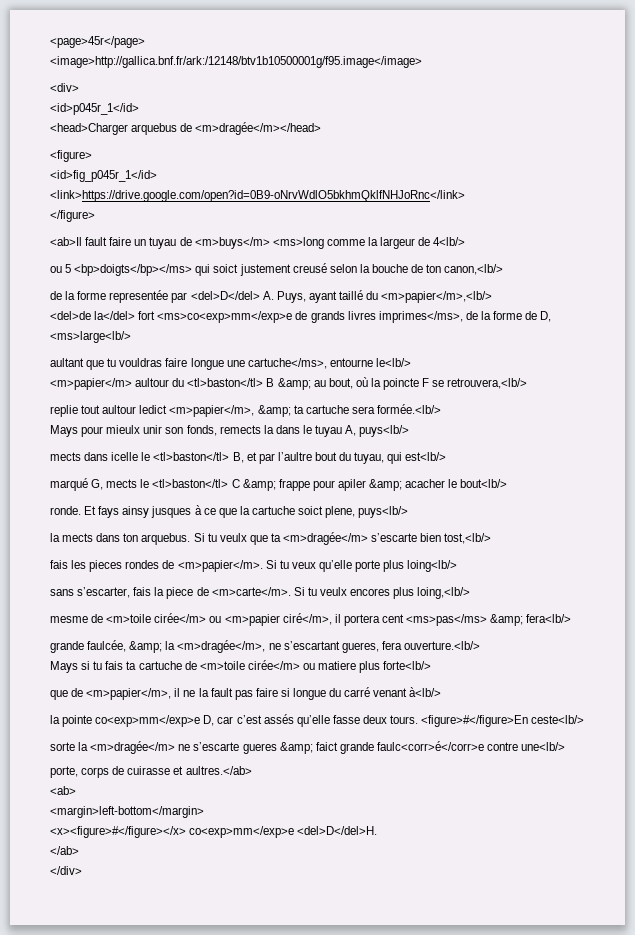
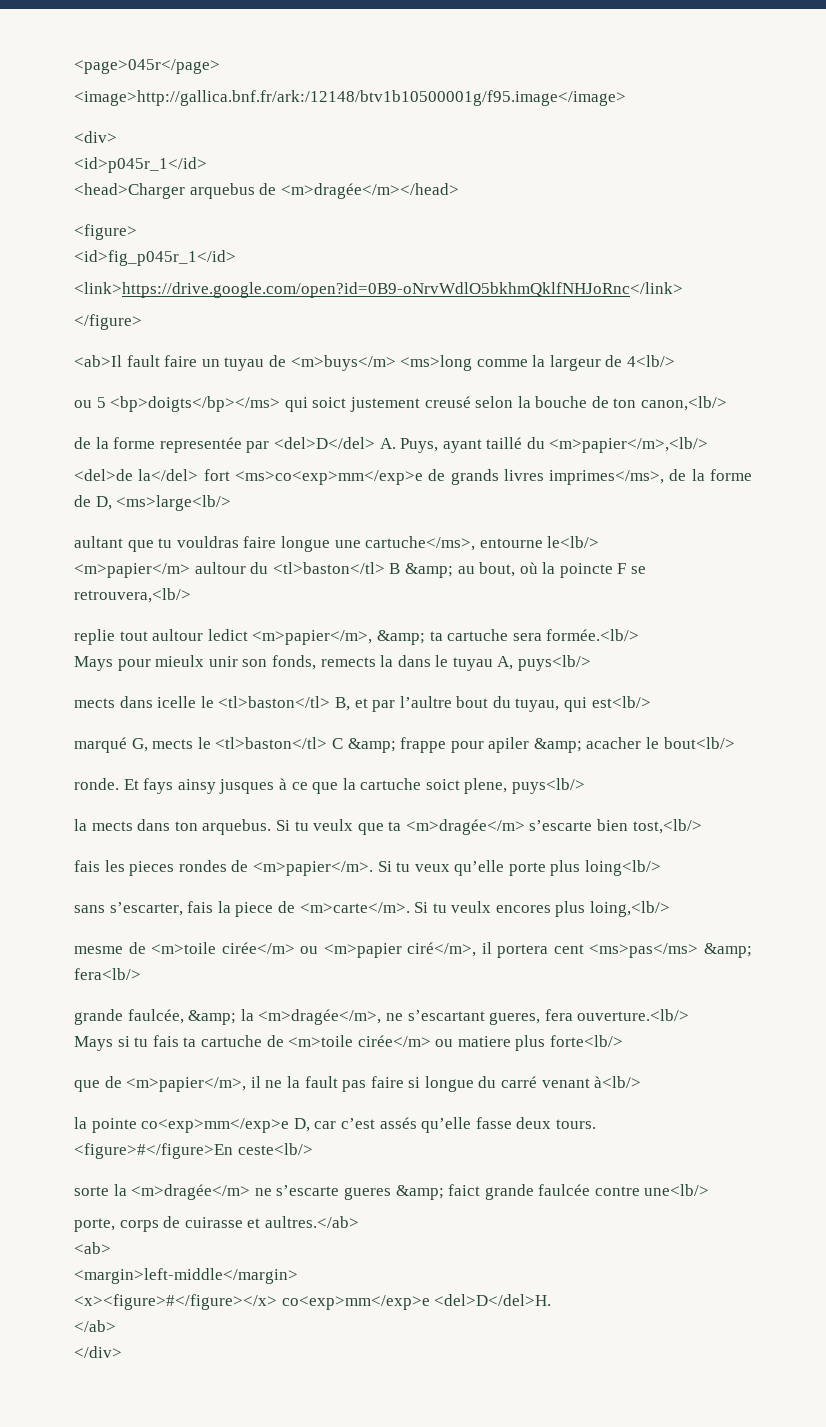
- <page>45r</page>
+ <page>045r</page>
- sorte la <m>dragée</m> ne s’escarte gueres &amp; faict grande faulc<corr>é</corr>e contre une<lb/>
+ sorte la <m>dragée</m> ne s’escarte gueres &amp; faict grande faulcée contre une<lb/>
- <margin>left-bottom</margin>
+ <margin>left-middle</margin>

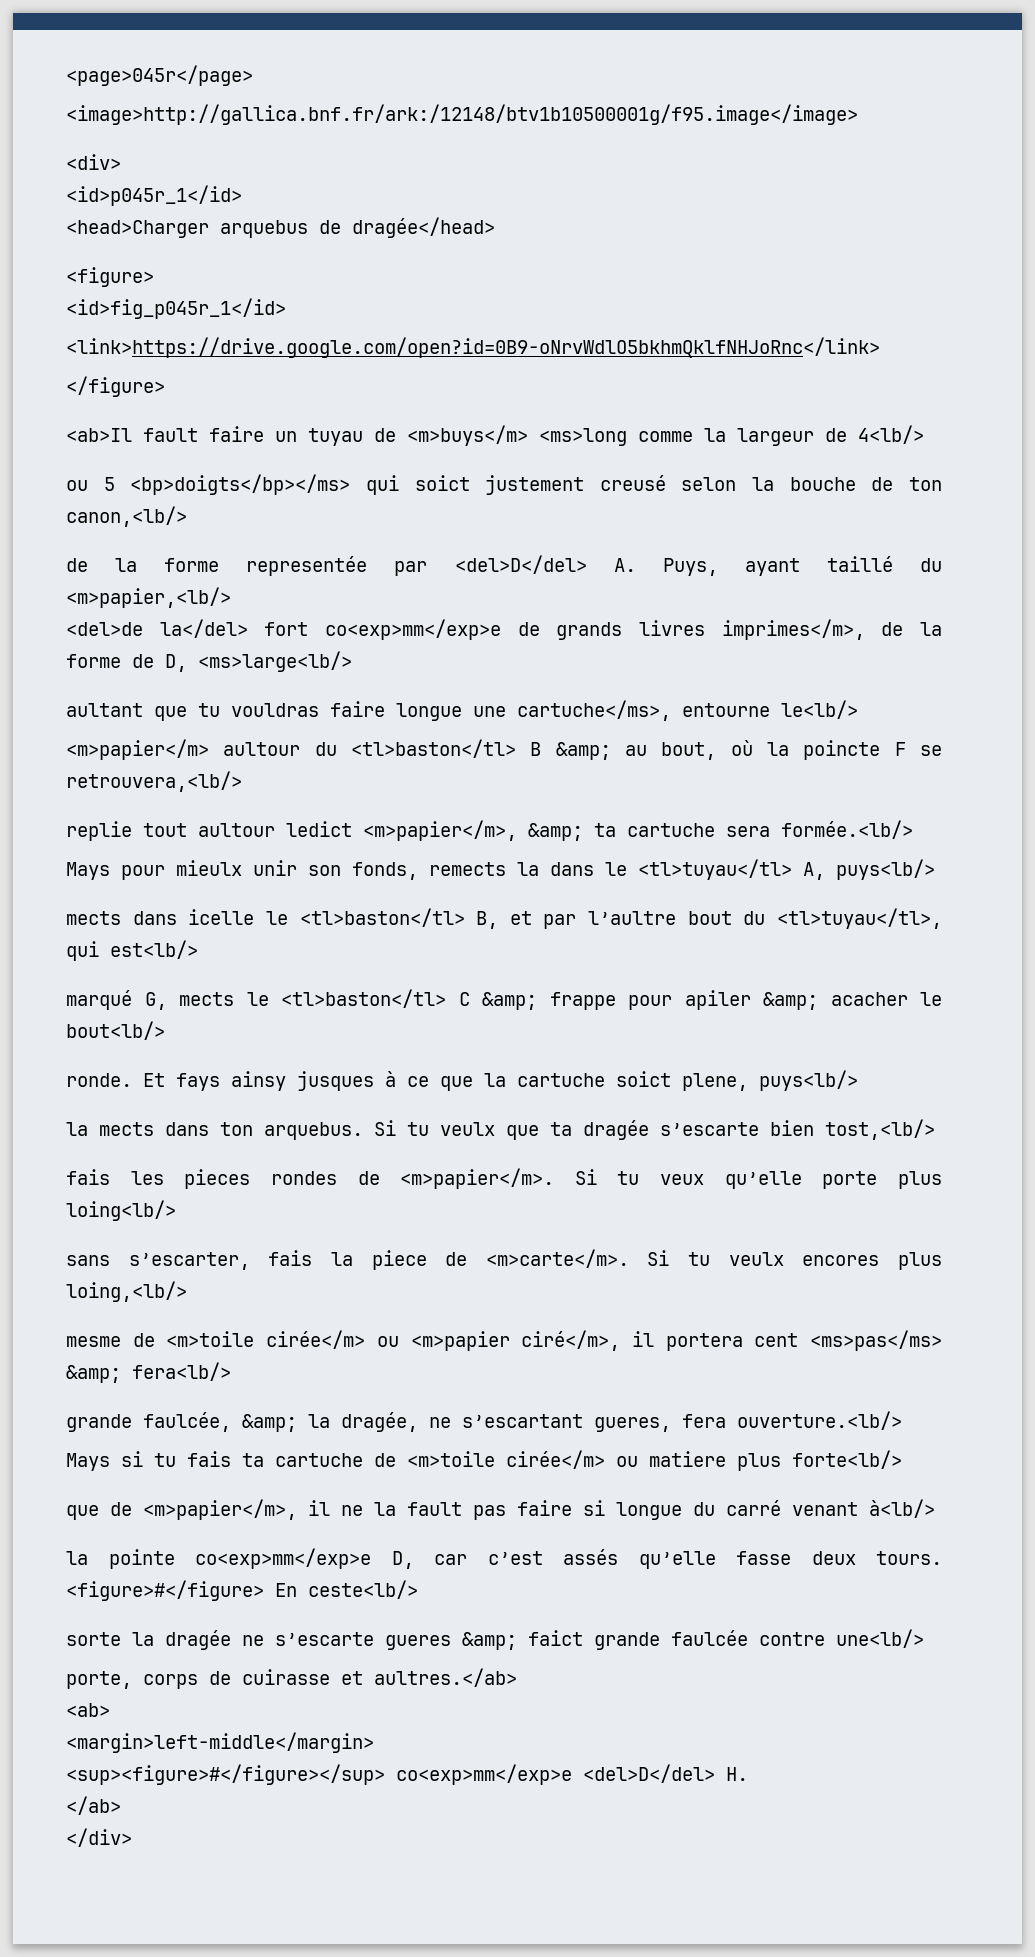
- <head>Charger arquebus de <m>dragée</m></head>
+ <head>Charger arquebus de dragée</head>
- de la forme representée par <del>D</del> A. Puys, ayant taillé du <m>papier</m>,<lb/>
+ de la forme representée par <del>D</del> A. Puys, ayant taillé du <m>papier,<lb/>
- <del>de la</del> fort <ms>co<exp>mm</exp>e de grands livres imprimes</ms>, de la forme de D, <ms>large<lb/>
+ <del>de la</del> fort co<exp>mm</exp>e de grands livres imprimes</m>, de la forme de D, <ms>large<lb/>
- Mays pour mieulx unir son fonds, remects la dans le tuyau A, puys<lb/>
+ Mays pour mieulx unir son fonds, remects la dans le <tl>tuyau</tl> A, puys<lb/>
- mects dans icelle le <tl>baston</tl> B, et par l’aultre bout du tuyau, qui est<lb/>
+ mects dans icelle le <tl>baston</tl> B, et par l’aultre bout du <tl>tuyau</tl>, qui est<lb/>
- Si tu veulx que ta <m>dragée</m> s’escarte bien tost,<lb/>
+ Si tu veulx que ta dragée s’escarte bien tost,<lb/>
- grande faulcée, &amp; la <m>dragée</m>, ne s’escartant gueres, fera ouverture.<lb/>
+ grande faulcée, &amp; la dragée, ne s’escartant gueres, fera ouverture.<lb/>
- <figure>#</figure>En ceste<lb/>
+ <figure>#</figure> En ceste<lb/>
- sorte la <m>dragée</m> ne s’escarte gueres &amp; faict grande faulcée contre une<lb/>
+ sorte la dragée ne s’escarte gueres &amp; faict grande faulcée contre une<lb/>
- <x><figure>#</figure></x> co<exp>mm</exp>e <del>D</del>H.
+ <sup><figure>#</figure></sup> co<exp>mm</exp>e <del>D</del> H.

